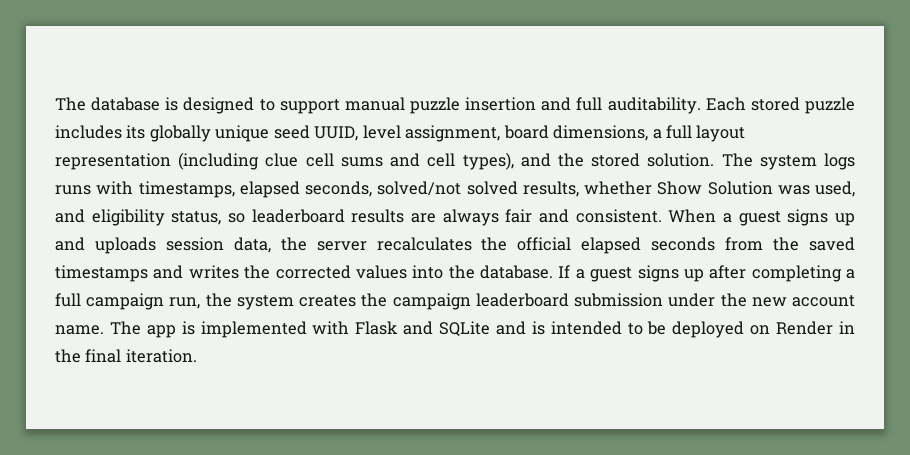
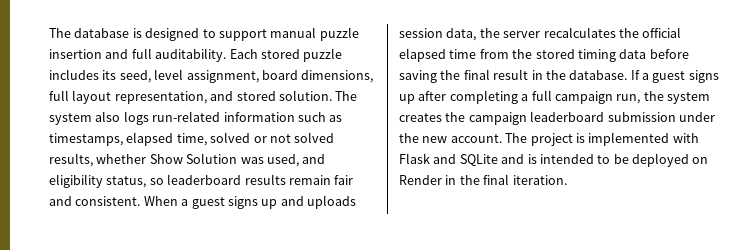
- Each stored puzzle includes its globally unique seed UUID, level assignment, board dimensions, a full layout representation (including clue cell sums and cell types), and the stored solution. The system logs runs with timestamps, elapsed seconds, solved/not solved results, whether Show Solution was used, and eligibility status, so leaderboard results are always fair and consistent.
+ Each stored puzzle includes its seed, level assignment, board dimensions, full layout representation, and stored solution. The system also logs run-related information such as timestamps, elapsed time, solved or not solved results, whether Show Solution was used, and eligibility status, so leaderboard results remain fair and consistent.
- When a guest signs up and uploads session data, the server recalculates the official elapsed seconds from the saved timestamps and writes the corrected values into the database.
+ When a guest signs up and uploads session data, the server recalculates the official elapsed time from the stored timing data before saving the final result in the database.
- If a guest signs up after completing a full campaign run, the system creates the campaign leaderboard submission under the new account name. The app is implemented with Flask and SQLite and is intended to be deployed on Render in the final iteration.
+ If a guest signs up after completing a full campaign run, the system creates the campaign leaderboard submission under the new account. The project is implemented with Flask and SQLite and is intended to be deployed on Render in the final iteration.

